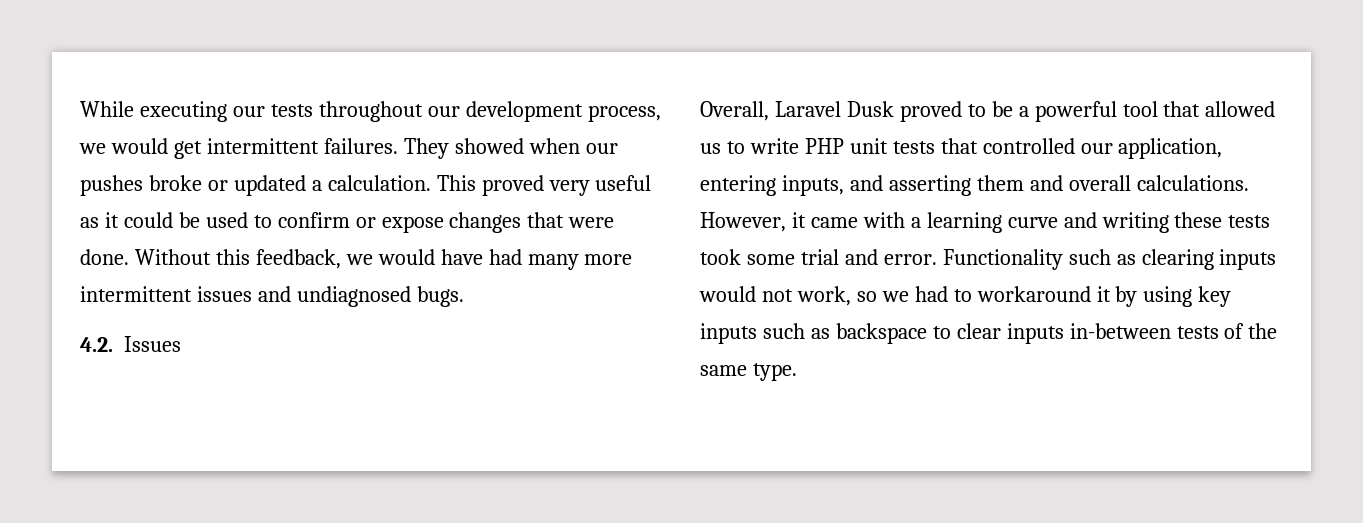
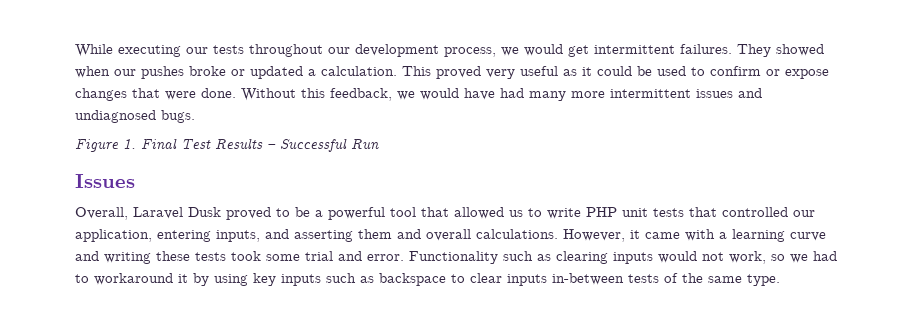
- 4.2. Issues
+ Figure 1. Final Test Results – Successful Run
+ Issues

